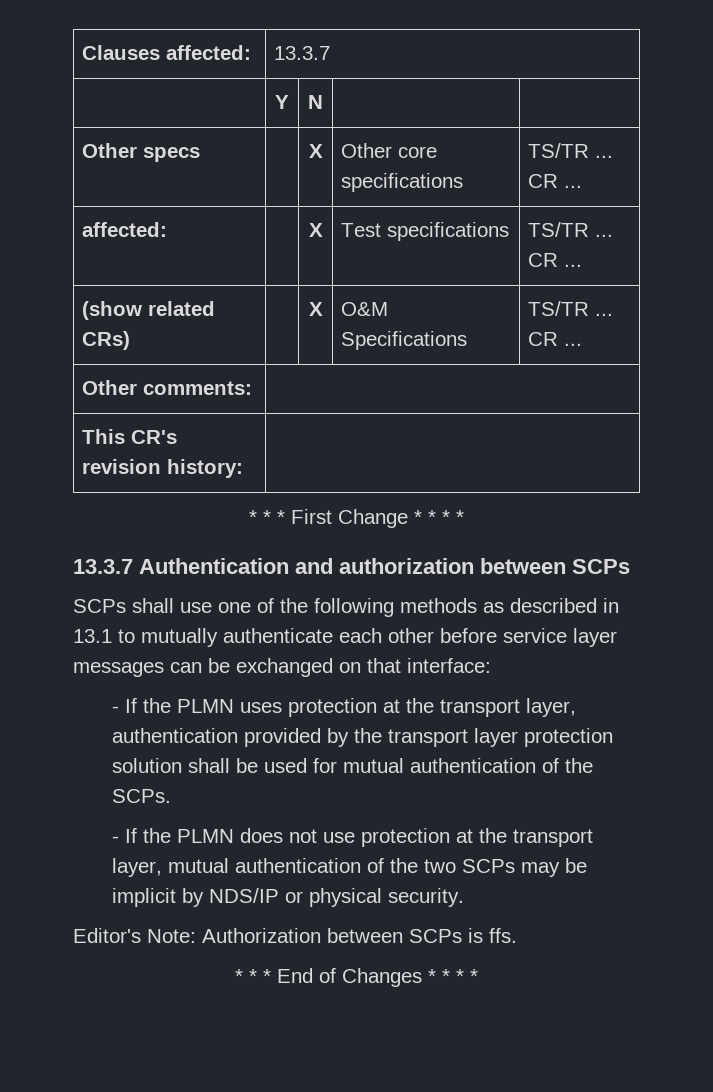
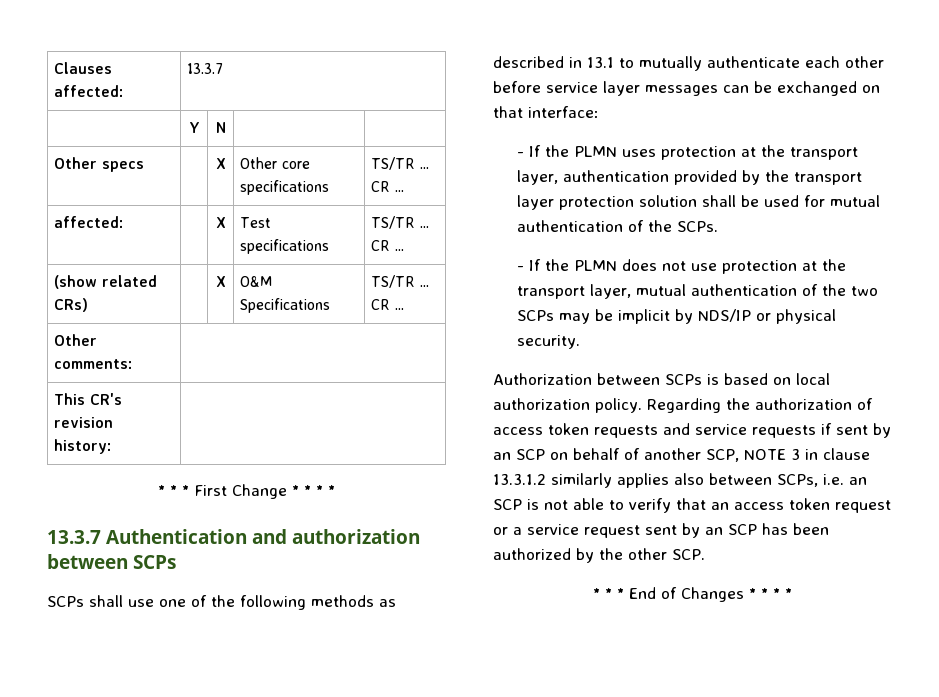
- Editor's Note: Authorization between SCPs is ffs.
+ Authorization between SCPs is based on local authorization policy. Regarding the authorization of access token requests and service requests if sent by an SCP on behalf of another SCP, NOTE 3 in clause 13.3.1.2 similarly applies also between SCPs, i.e. an SCP is not able to verify that an access token request or a service request sent by an SCP has been authorized by the other SCP.

